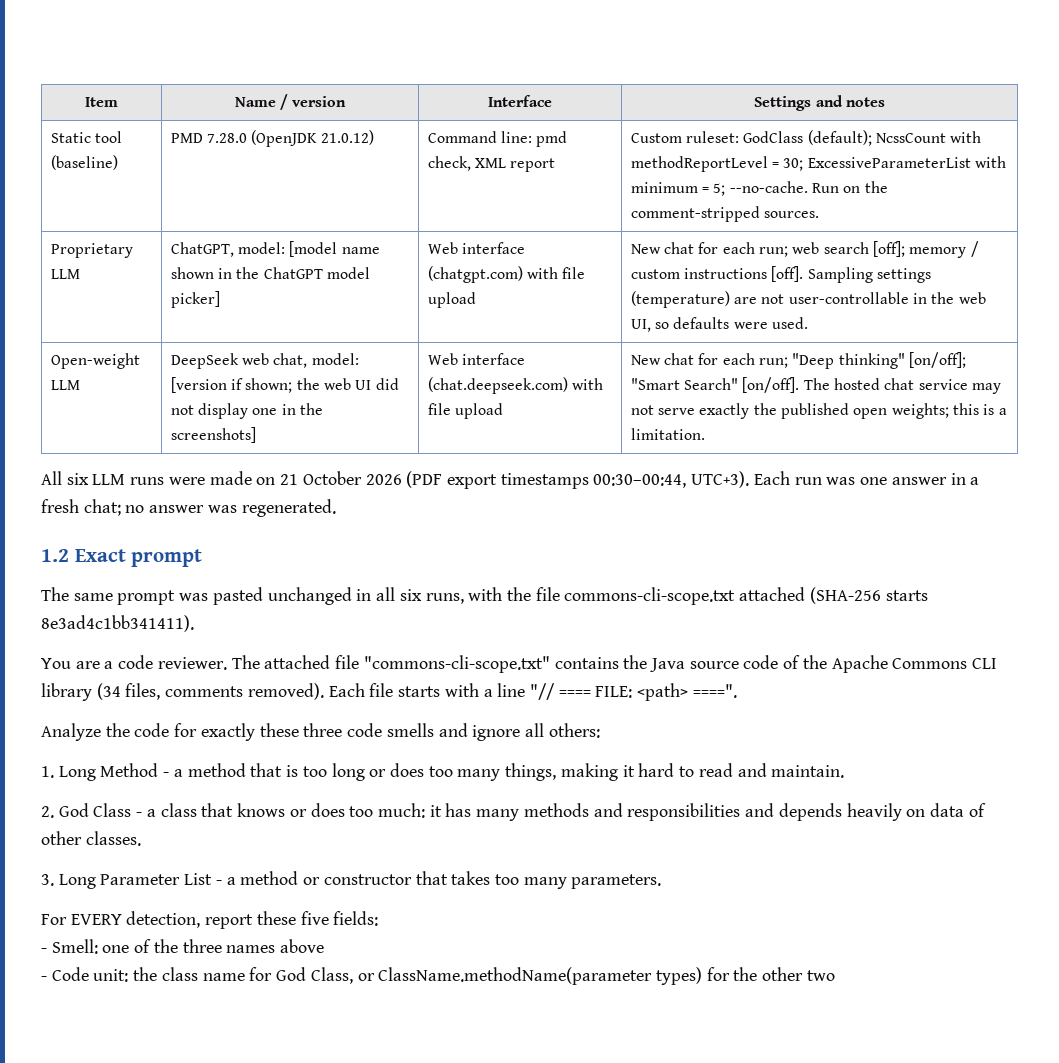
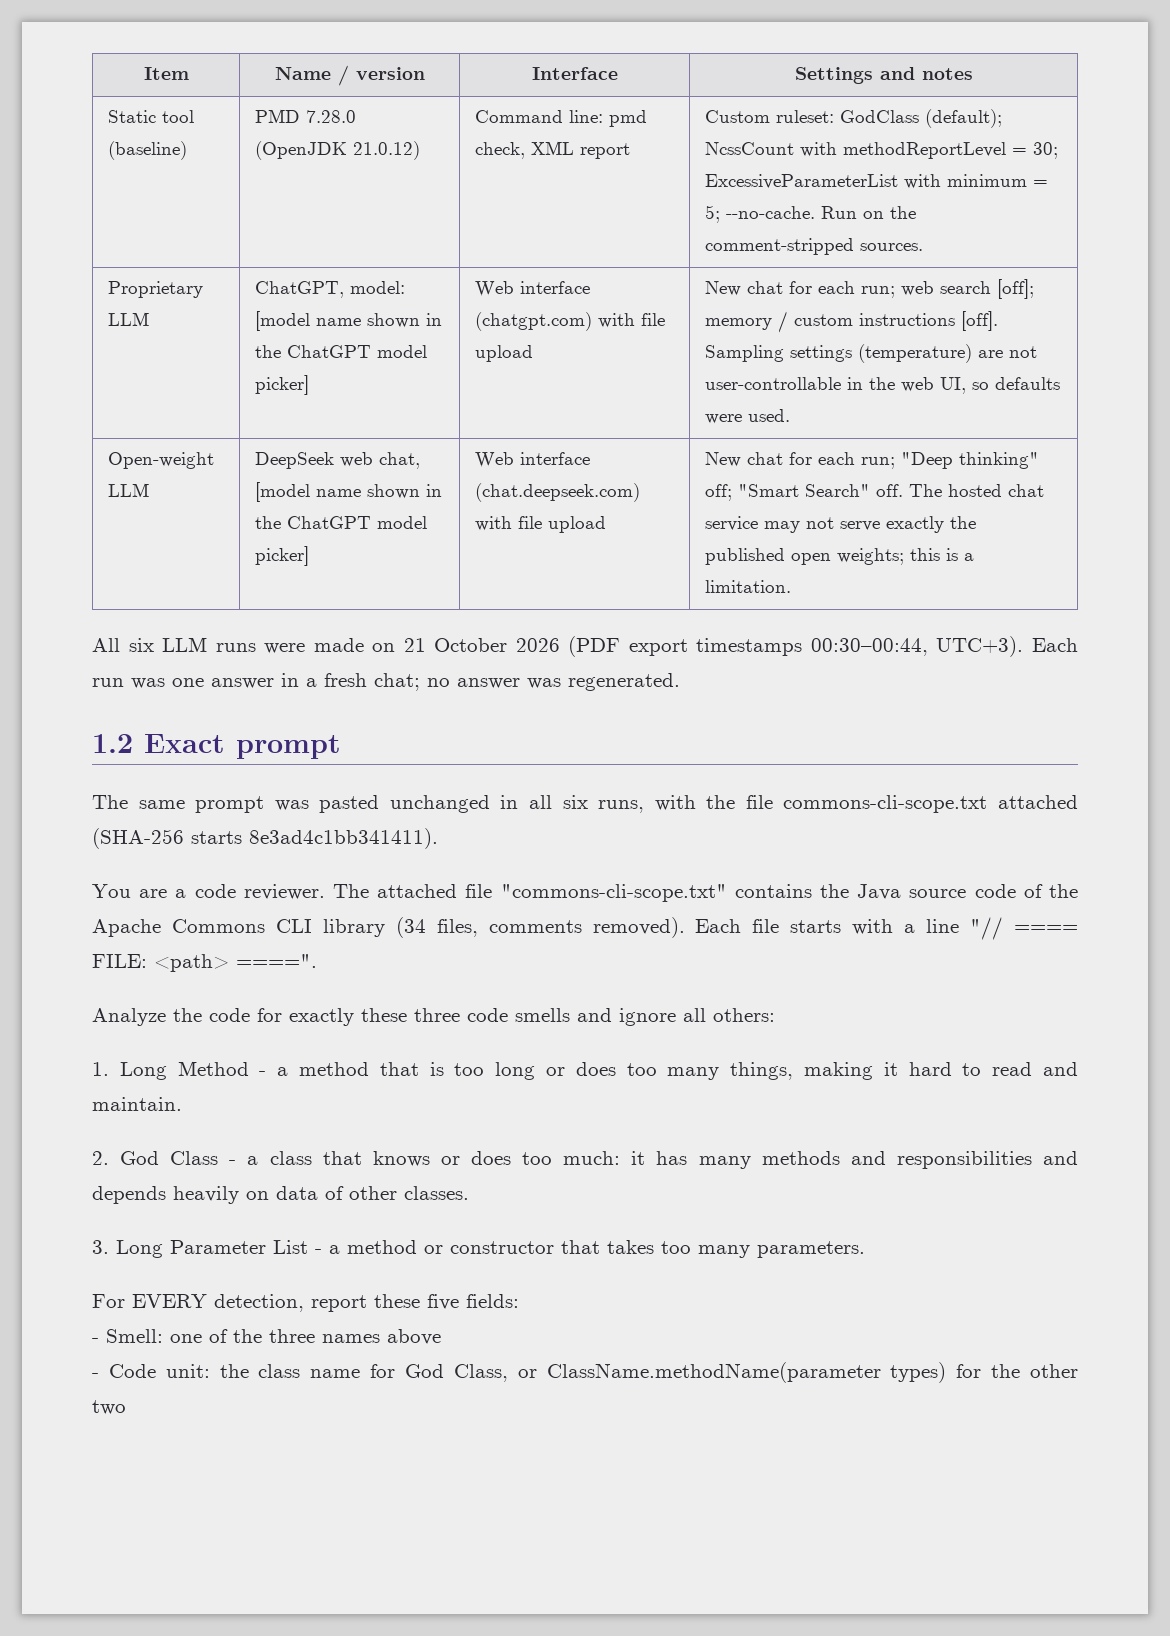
- DeepSeek web chat, model: [version if shown; the web UI did not display one in the screenshots]
+ DeepSeek web chat, [model name shown in the ChatGPT model picker]
- New chat for each run; "Deep thinking" [on/off]; "Smart Search" [on/off].
+ New chat for each run; "Deep thinking" off; "Smart Search" off.

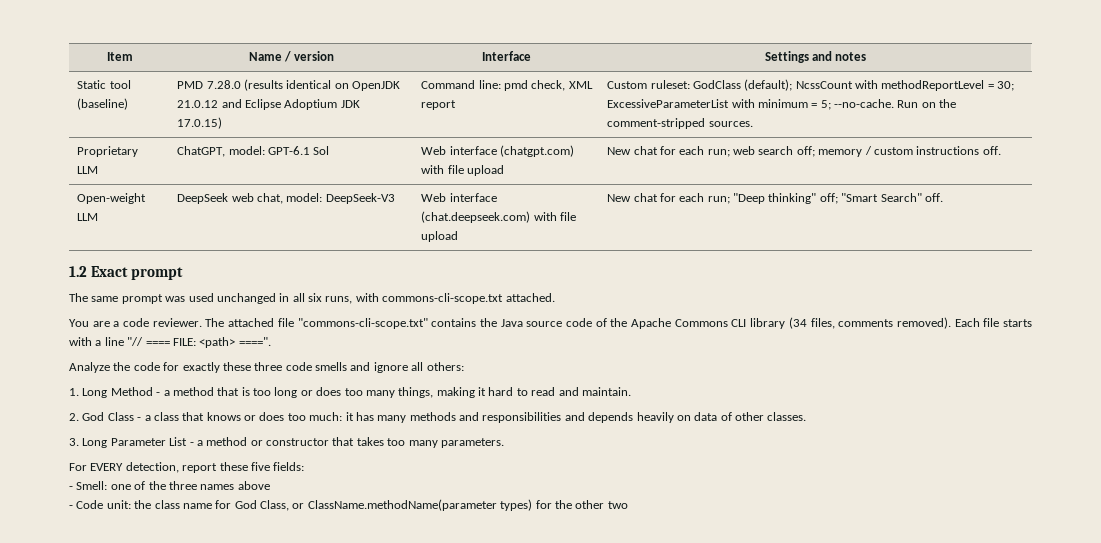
- PMD 7.28.0 (OpenJDK 21.0.12)
+ PMD 7.28.0 (results identical on OpenJDK 21.0.12 and Eclipse Adoptium JDK 17.0.15)
- ChatGPT, model: [model name shown in the ChatGPT model picker]
+ ChatGPT, model: GPT-6.1 Sol
- New chat for each run; web search [off]; memory / custom instructions [off]. Sampling settings (temperature) are not user-controllable in the web UI, so defaults were used.
+ New chat for each run; web search off; memory / custom instructions off.
- DeepSeek web chat, [model name shown in the ChatGPT model picker]
+ DeepSeek web chat, model: DeepSeek-V3
- The hosted chat service may not serve exactly the published open weights; this is a limitation.
- All six LLM runs were made on 21 October 2026 (PDF export timestamps 00:30–00:44, UTC+3). Each run was one answer in a fresh chat; no answer was regenerated.
- The same prompt was pasted unchanged in all six runs, with the file commons-cli-scope.txt attached (SHA-256 starts 8e3ad4c1bb341411).
+ The same prompt was used unchanged in all six runs, with commons-cli-scope.txt attached.

